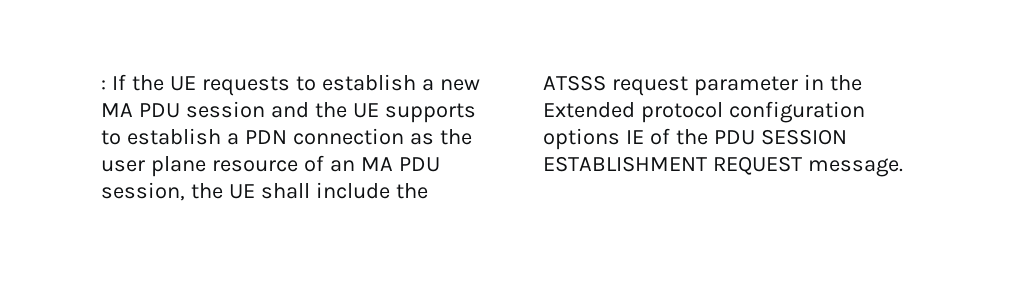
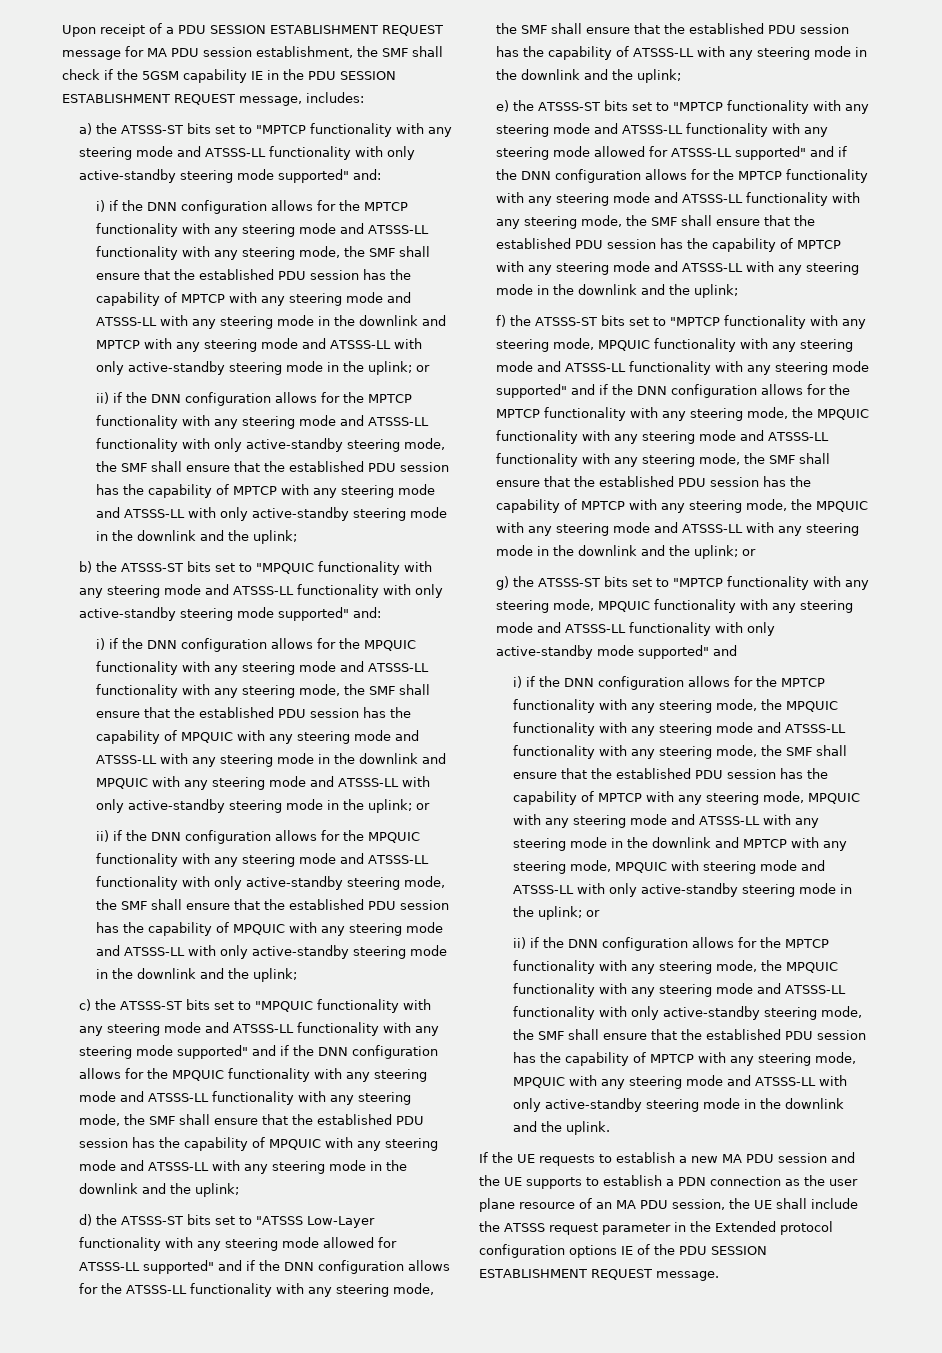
- : If the UE requests to establish a new MA PDU session and the UE supports to establish a PDN connection as the user plane resource of an MA PDU session, the UE shall include the ATSSS request parameter in the Extended protocol configuration options IE of the PDU SESSION ESTABLISHMENT REQUEST message.
+ Upon receipt of a PDU SESSION ESTABLISHMENT REQUEST message for MA PDU session establishment, the SMF shall check if the 5GSM capability IE in the PDU SESSION ESTABLISHMENT REQUEST message, includes:
+ a) the ATSSS-ST bits set to "MPTCP functionality with any steering mode and ATSSS-LL functionality with only active-standby steering mode supported" and:
+ i) if the DNN configuration allows for the MPTCP functionality with any steering mode and ATSSS-LL functionality with any steering mode, the SMF shall ensure that the established PDU session has the capability of MPTCP with any steering mode and ATSSS-LL with any steering mode in the downlink and MPTCP with any steering mode and ATSSS-LL with only active-standby steering mode in the uplink; or
+ ii) if the DNN configuration allows for the MPTCP functionality with any steering mode and ATSSS-LL functionality with only active-standby steering mode, the SMF shall ensure that the established PDU session has the capability of MPTCP with any steering mode and ATSSS-LL with only active-standby steering mode in the downlink and the uplink;
+ b) the ATSSS-ST bits set to "MPQUIC functionality with any steering mode and ATSSS-LL functionality with only active-standby steering mode supported" and:
+ i) if the DNN configuration allows for the MPQUIC functionality with any steering mode and ATSSS-LL functionality with any steering mode, the SMF shall ensure that the established PDU session has the capability of MPQUIC with any steering mode and ATSSS-LL with any steering mode in the downlink and MPQUIC with any steering mode and ATSSS-LL with only active-standby steering mode in the uplink; or
+ ii) if the DNN configuration allows for the MPQUIC functionality with any steering mode and ATSSS-LL functionality with only active-standby steering mode, the SMF shall ensure that the established PDU session has the capability of MPQUIC with any steering mode and ATSSS-LL with only active-standby steering mode in the downlink and the uplink;
+ c) the ATSSS-ST bits set to "MPQUIC functionality with any steering mode and ATSSS-LL functionality with any steering mode supported" and if the DNN configuration allows for the MPQUIC functionality with any steering mode and ATSSS-LL functionality with any steering mode, the SMF shall ensure that the established PDU session has the capability of MPQUIC with any steering mode and ATSSS-LL with any steering mode in the downlink and the uplink;
+ d) the ATSSS-ST bits set to "ATSSS Low-Layer functionality with any steering mode allowed for ATSSS-LL supported" and if the DNN configuration allows for the ATSSS-LL functionality with any steering mode, the SMF shall ensure that the established PDU session has the capability of ATSSS-LL with any steering mode in the downlink and the uplink;
+ e) the ATSSS-ST bits set to "MPTCP functionality with any steering mode and ATSSS-LL functionality with any steering mode allowed for ATSSS-LL supported" and if the DNN configuration allows for the MPTCP functionality with any steering mode and ATSSS-LL functionality with any steering mode, the SMF shall ensure that the established PDU session has the capability of MPTCP with any steering mode and ATSSS-LL with any steering mode in the downlink and the uplink;
+ f) the ATSSS-ST bits set to "MPTCP functionality with any steering mode, MPQUIC functionality with any steering mode and ATSSS-LL functionality with any steering mode supported" and if the DNN configuration allows for the MPTCP functionality with any steering mode, the MPQUIC functionality with any steering mode and ATSSS-LL functionality with any steering mode, the SMF shall ensure that the established PDU session has the capability of MPTCP with any steering mode, the MPQUIC with any steering mode and ATSSS-LL with any steering mode in the downlink and the uplink; or
+ g) the ATSSS-ST bits set to "MPTCP functionality with any steering mode, MPQUIC functionality with any steering mode and ATSSS-LL functionality with only active-standby mode supported" and
+ i) if the DNN configuration allows for the MPTCP functionality with any steering mode, the MPQUIC functionality with any steering mode and ATSSS-LL functionality with any steering mode, the SMF shall ensure that the established PDU session has the capability of MPTCP with any steering mode, MPQUIC with any steering mode and ATSSS-LL with any steering mode in the downlink and MPTCP with any steering mode, MPQUIC with steering mode and ATSSS-LL with only active-standby steering mode in the uplink; or
+ ii) if the DNN configuration allows for the MPTCP functionality with any steering mode, the MPQUIC functionality with any steering mode and ATSSS-LL functionality with only active-standby steering mode, the SMF shall ensure that the established PDU session has the capability of MPTCP with any steering mode, MPQUIC with any steering mode and ATSSS-LL with only active-standby steering mode in the downlink and the uplink.
+ If the UE requests to establish a new MA PDU session and the UE supports to establish a PDN connection as the user plane resource of an MA PDU session, the UE shall include the ATSSS request parameter in the Extended protocol configuration options IE of the PDU SESSION ESTABLISHMENT REQUEST message.

